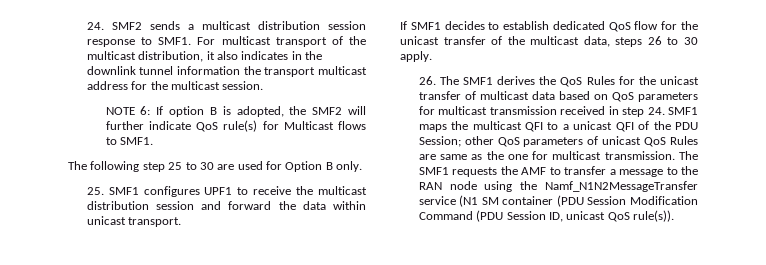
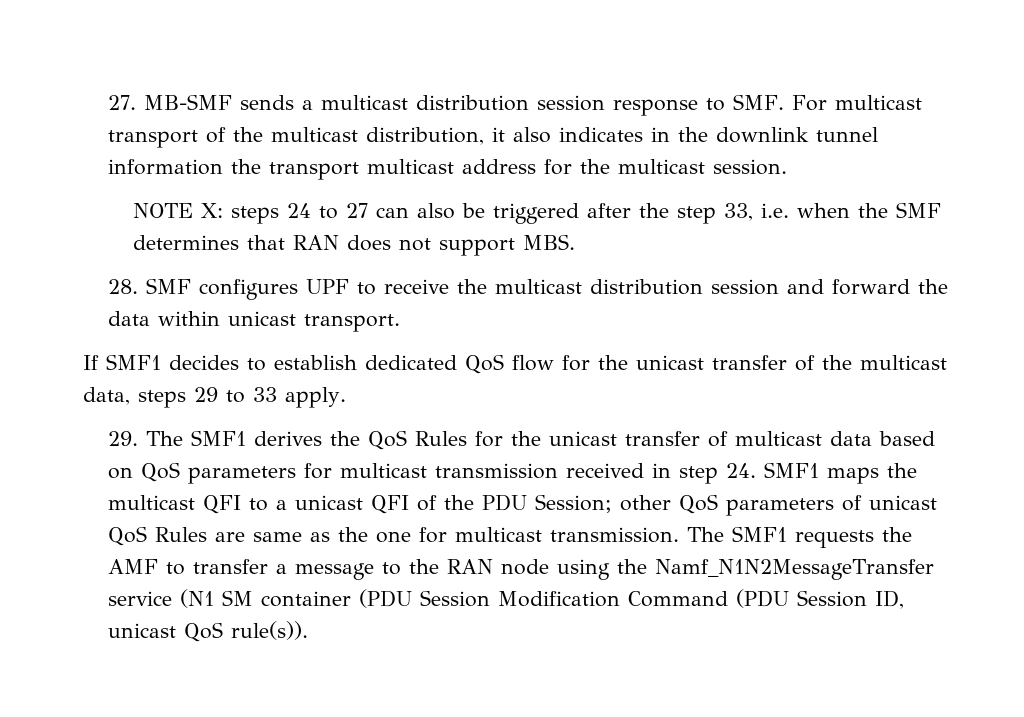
- 24. SMF2 sends a multicast distribution session response to SMF1. For multicast transport of the multicast distribution, it also indicates in the downlink tunnel information the transport multicast address for the multicast session.
+ 27. MB-SMF sends a multicast distribution session response to SMF. For multicast transport of the multicast distribution, it also indicates in the downlink tunnel information the transport multicast address for the multicast session.
- NOTE 6: If option B is adopted, the SMF2 will further indicate QoS rule(s) for Multicast flows to SMF1.
- The following step 25 to 30 are used for Option B only.
- 25. SMF1 configures UPF1 to receive the multicast distribution session and forward the data within unicast transport.
+ NOTE X: steps 24 to 27 can also be triggered after the step 33, i.e. when the SMF determines that RAN does not support MBS.
+ 28. SMF configures UPF to receive the multicast distribution session and forward the data within unicast transport.
- If SMF1 decides to establish dedicated QoS flow for the unicast transfer of the multicast data, steps 26 to 30 apply.
+ If SMF1 decides to establish dedicated QoS flow for the unicast transfer of the multicast data, steps 29 to 33 apply.
- 26. The SMF1 derives the QoS Rules for the unicast transfer of multicast data based on QoS parameters for multicast transmission received in step 24. SMF1 maps the multicast QFI to a unicast QFI of the PDU Session; other QoS parameters of unicast QoS Rules are same as the one for multicast transmission.
+ 29. The SMF1 derives the QoS Rules for the unicast transfer of multicast data based on QoS parameters for multicast transmission received in step 24. SMF1 maps the multicast QFI to a unicast QFI of the PDU Session; other QoS parameters of unicast QoS Rules are same as the one for multicast transmission.

